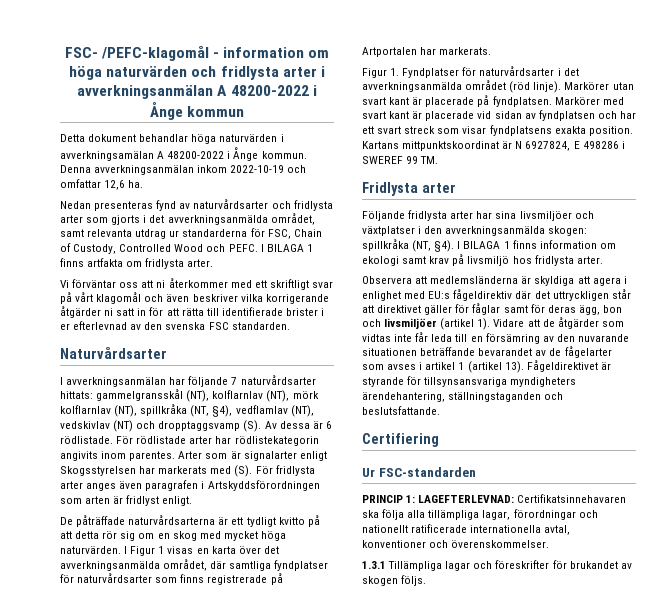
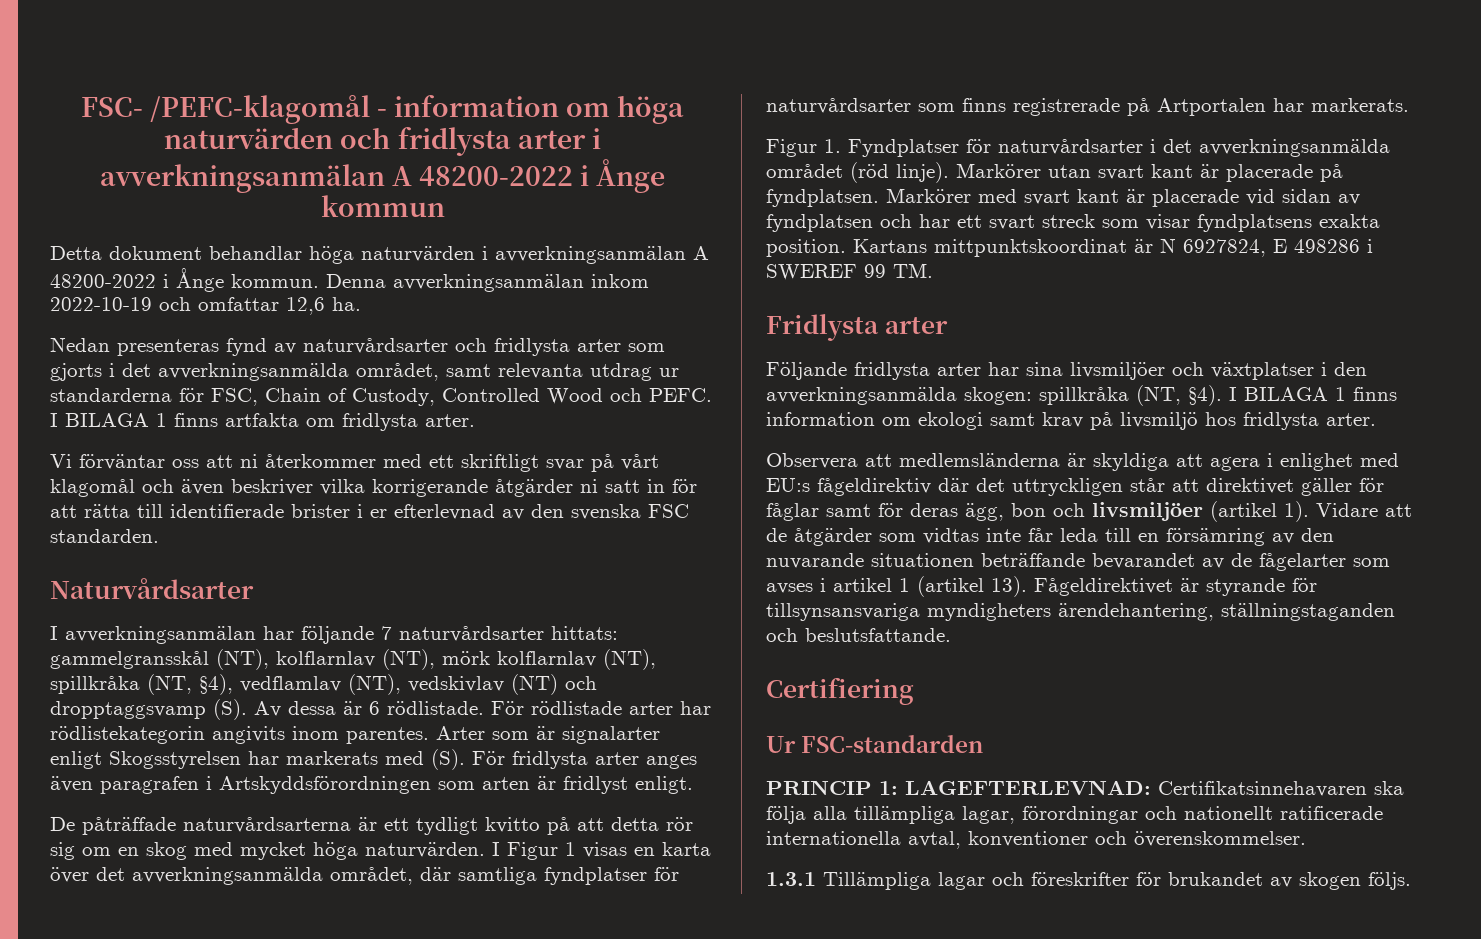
- Detta dokument behandlar höga naturvärden i avverkningsamälan A 48200-2022 i Ånge kommun.
+ Detta dokument behandlar höga naturvärden i avverkningsanmälan A 48200-2022 i Ånge kommun.

